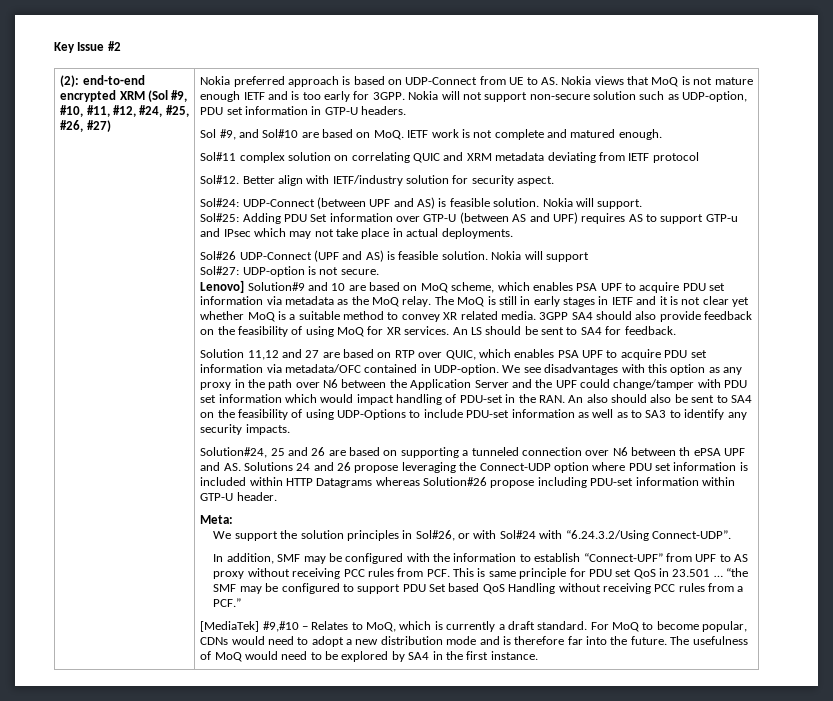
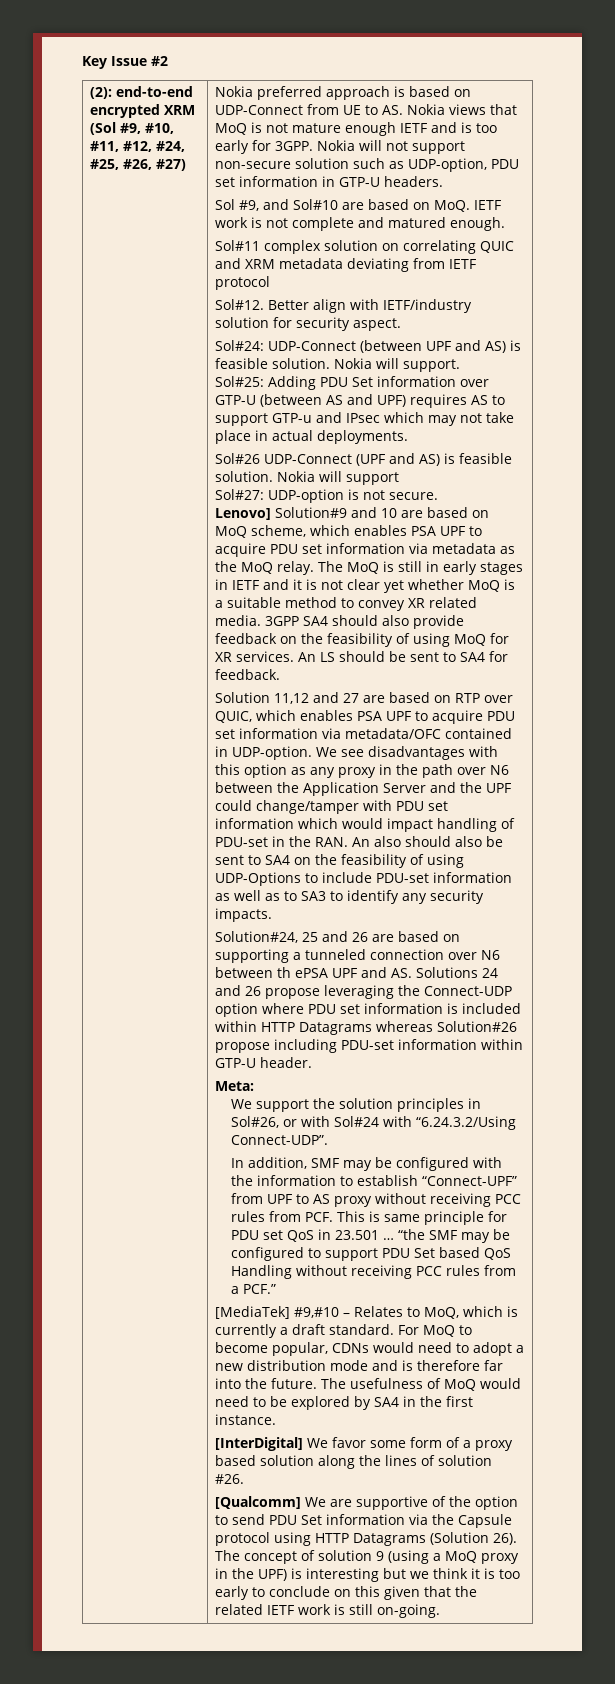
+ [InterDigital] We favor some form of a proxy based solution along the lines of solution #26.
+ [Qualcomm] We are supportive of the option to send PDU Set information via the Capsule protocol using HTTP Datagrams (Solution 26). The concept of solution 9 (using a MoQ proxy in the UPF) is interesting but we think it is too early to conclude on this given that the related IETF work is still on-going.

